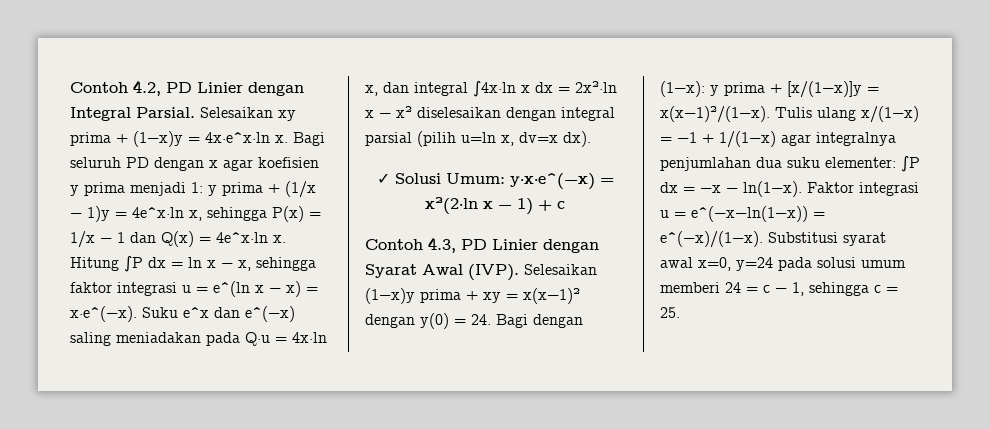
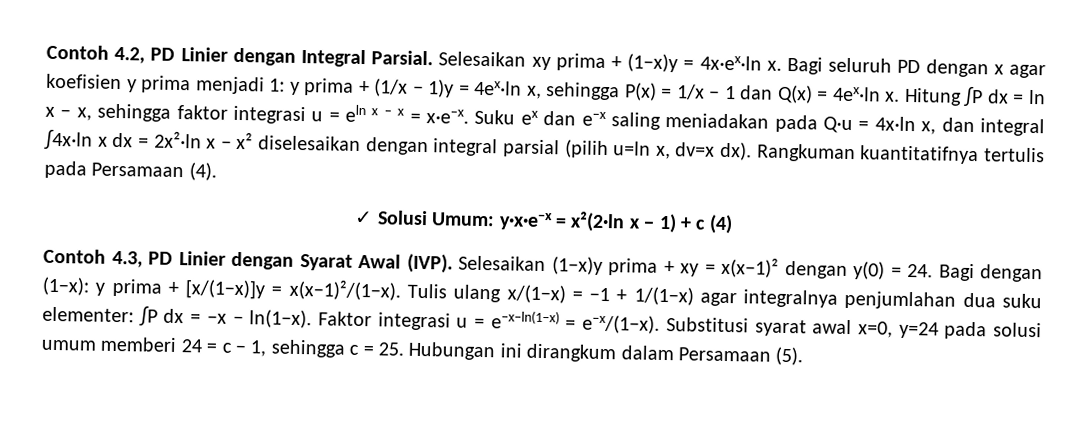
- Selesaikan xy prima + (1−x)y = 4x·e^x·ln x.
+ Selesaikan xy prima + (1−x)y = 4x·ex·ln x.
- Bagi seluruh PD dengan x agar koefisien y prima menjadi 1: y prima + (1/x − 1)y = 4e^x·ln x, sehingga P(x) = 1/x − 1 dan Q(x) = 4e^x·ln x.
+ Bagi seluruh PD dengan x agar koefisien y prima menjadi 1: y prima + (1/x − 1)y = 4ex·ln x, sehingga P(x) = 1/x − 1 dan Q(x) = 4ex·ln x.
- Hitung ∫P dx = ln x − x, sehingga faktor integrasi u = e^(ln x − x) = x·e^(−x). Suku e^x dan e^(−x) saling meniadakan pada Q·u = 4x·ln x, dan integral ∫4x·ln x dx = 2x²·ln x − x² diselesaikan dengan integral parsial (pilih u=ln x, dv=x dx).
+ Hitung ∫P dx = ln x − x, sehingga faktor integrasi u = eln x − x = x·e−x. Suku ex dan e−x saling meniadakan pada Q·u = 4x·ln x, dan integral ∫4x·ln x dx = 2x²·ln x − x² diselesaikan dengan integral parsial (pilih u=ln x, dv=x dx). Rangkuman kuantitatifnya tertulis pada Persamaan (4).
- ✓ Solusi Umum: y·x·e^(−x) = x²(2·ln x − 1) + c
+ ✓ Solusi Umum: y·x·e−x = x²(2·ln x − 1) + c (4)
- Faktor integrasi u = e^(−x−ln(1−x)) = e^(−x)/(1−x).
+ Faktor integrasi u = e−x−ln(1−x) = e−x/(1−x).
- Substitusi syarat awal x=0, y=24 pada solusi umum memberi 24 = c − 1, sehingga c = 25.
+ Substitusi syarat awal x=0, y=24 pada solusi umum memberi 24 = c − 1, sehingga c = 25. Hubungan ini dirangkum dalam Persamaan (5).

